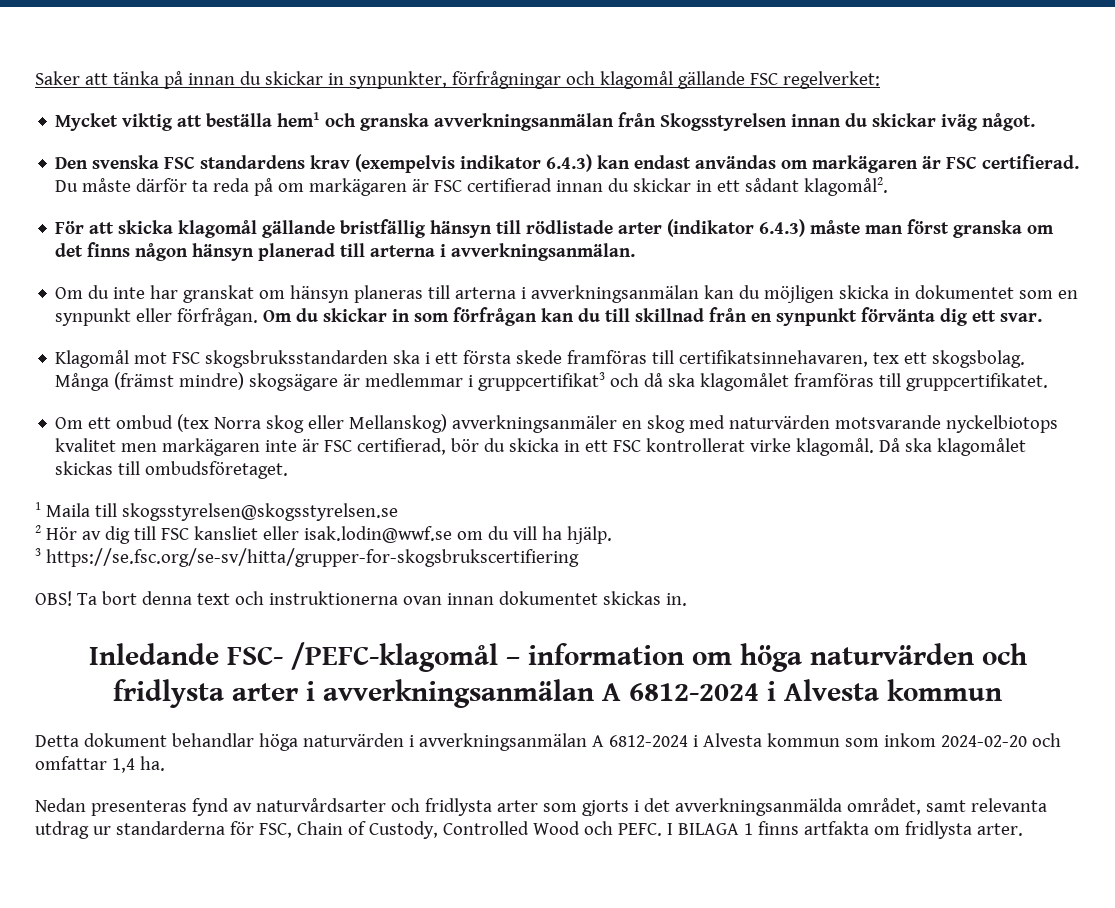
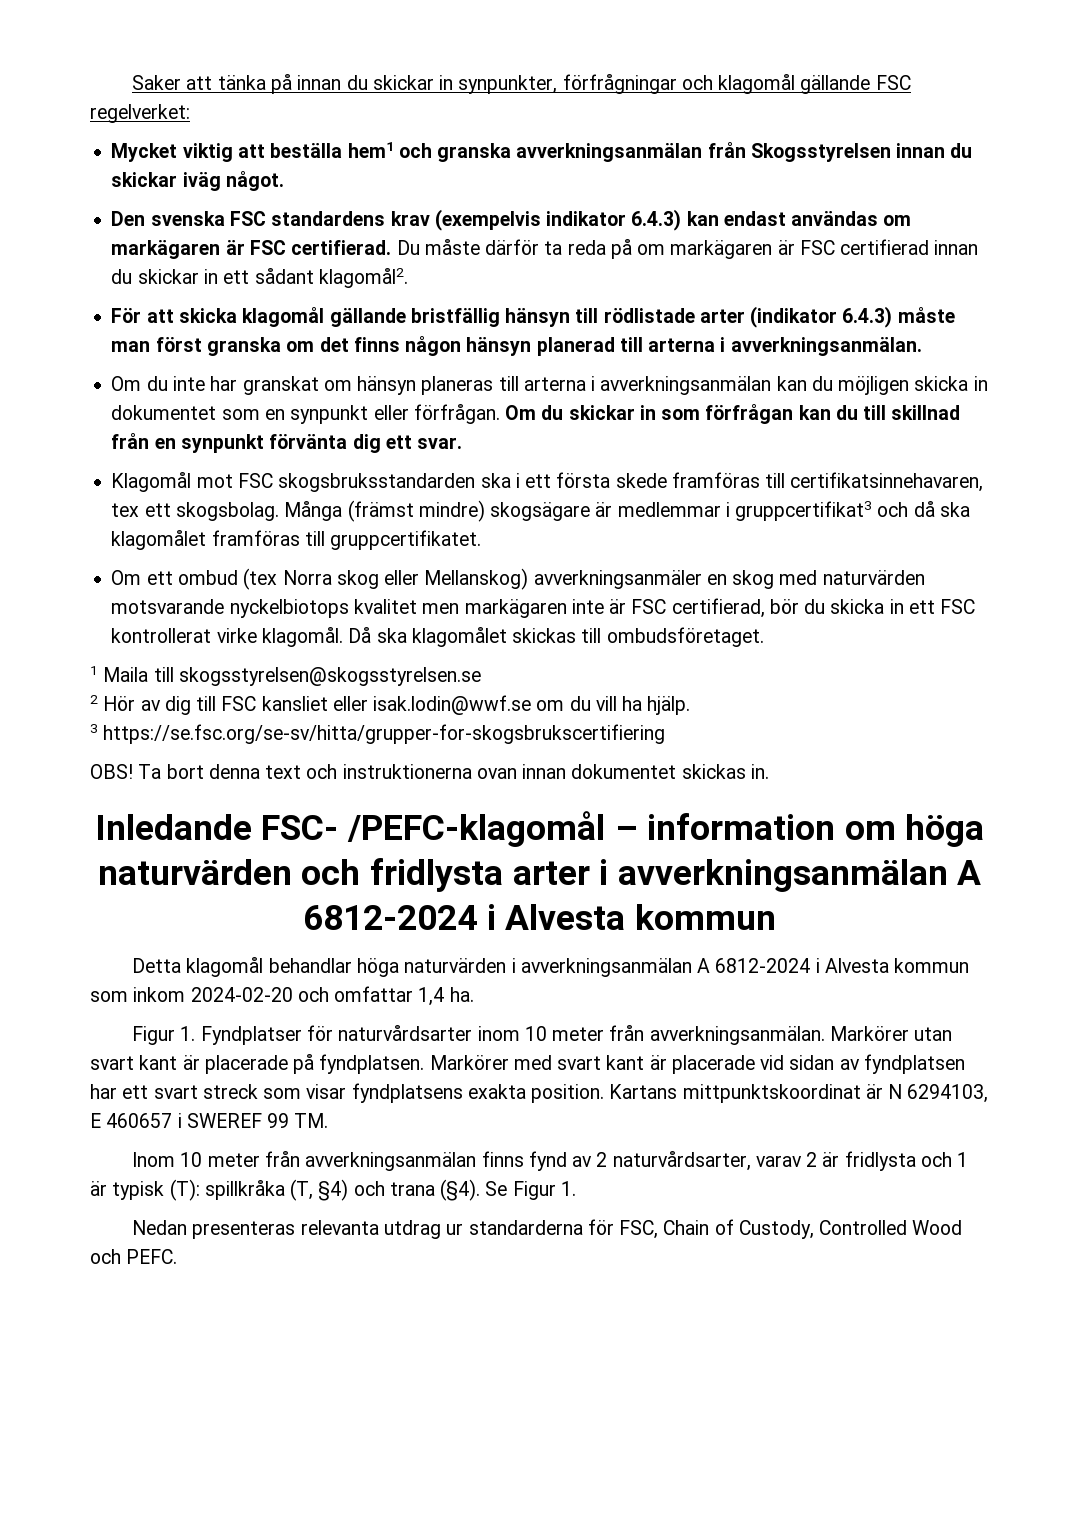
- Detta dokument behandlar höga naturvärden i avverkningsanmälan A 6812-2024 i Alvesta kommun som inkom 2024-02-20 och omfattar 1,4 ha.
+ Detta klagomål behandlar höga naturvärden i avverkningsanmälan A 6812-2024 i Alvesta kommun som inkom 2024-02-20 och omfattar 1,4 ha.
- Nedan presenteras fynd av naturvårdsarter och fridlysta arter som gjorts i det avverkningsanmälda området, samt relevanta utdrag ur standarderna för FSC, Chain of Custody, Controlled Wood och PEFC. I BILAGA 1 finns artfakta om fridlysta arter.
+ Figur 1. Fyndplatser för naturvårdsarter inom 10 meter från avverkningsanmälan. Markörer utan svart kant är placerade på fyndplatsen. Markörer med svart kant är placerade vid sidan av fyndplatsen har ett svart streck som visar fyndplatsens exakta position. Kartans mittpunktskoordinat är N 6294103, E 460657 i SWEREF 99 TM.
+ Inom 10 meter från avverkningsanmälan finns fynd av 2 naturvårdsarter, varav 2 är fridlysta och 1 är typisk (T): spillkråka (T, §4) och trana (§4). Se Figur 1.
+ Nedan presenteras relevanta utdrag ur standarderna för FSC, Chain of Custody, Controlled Wood och PEFC.

